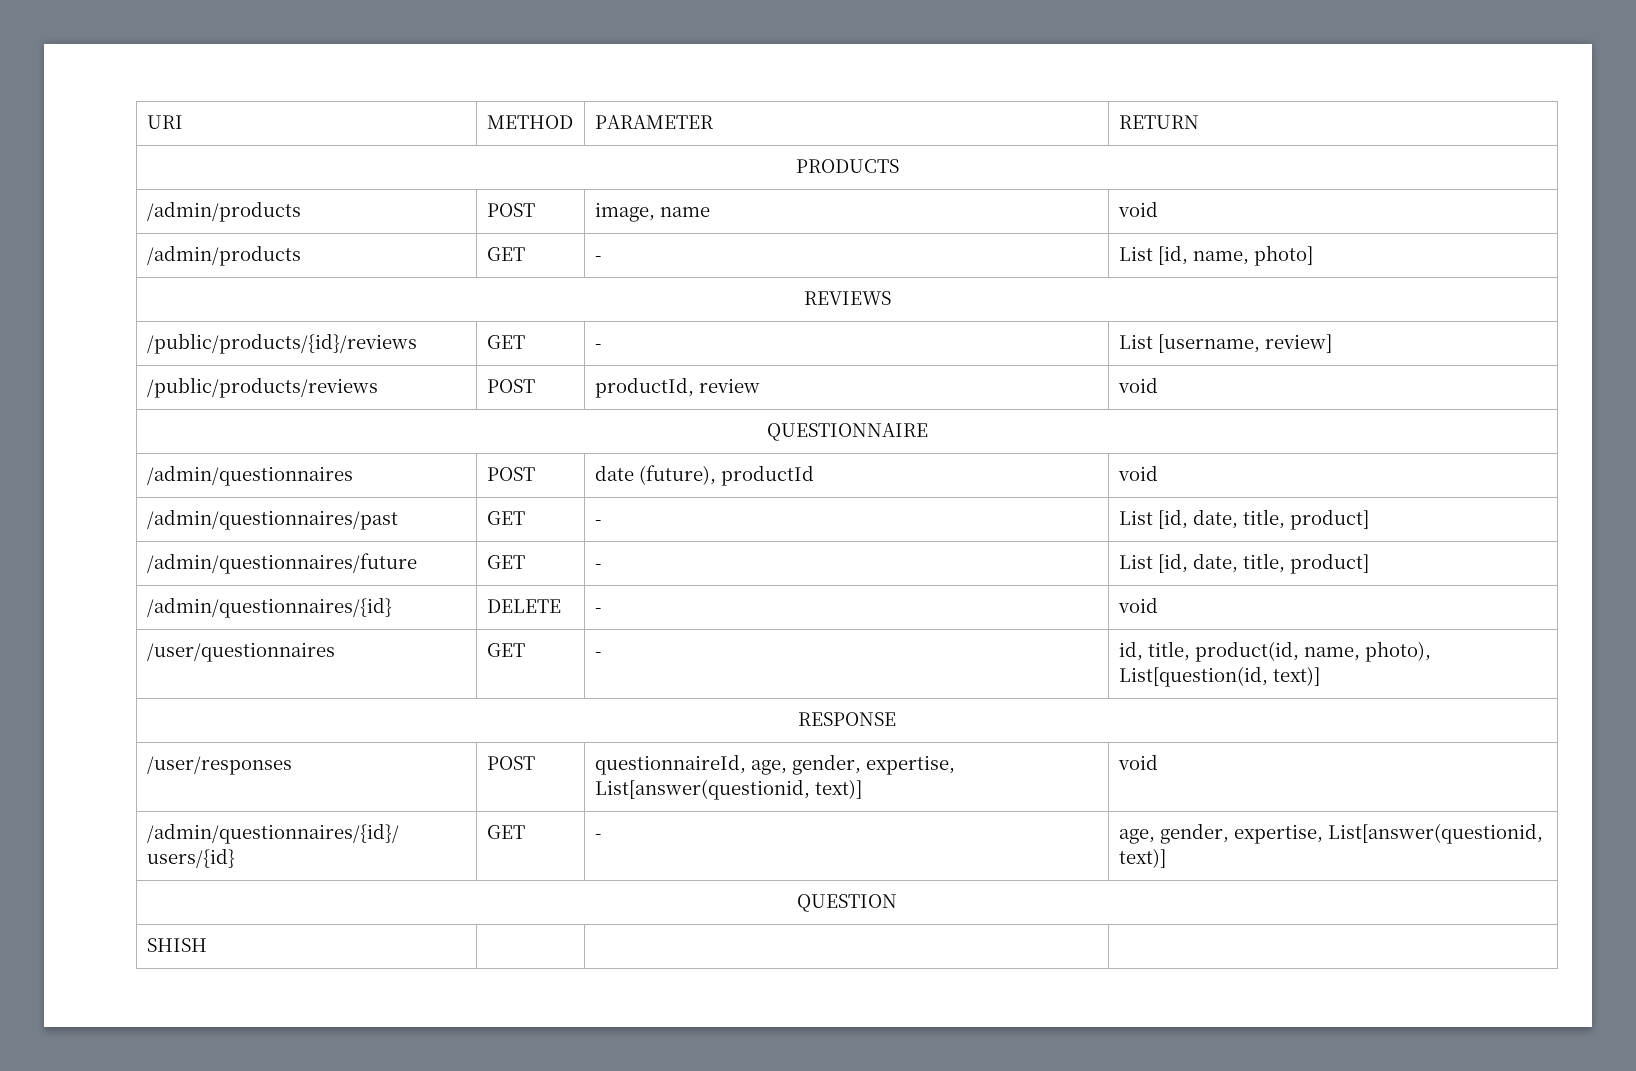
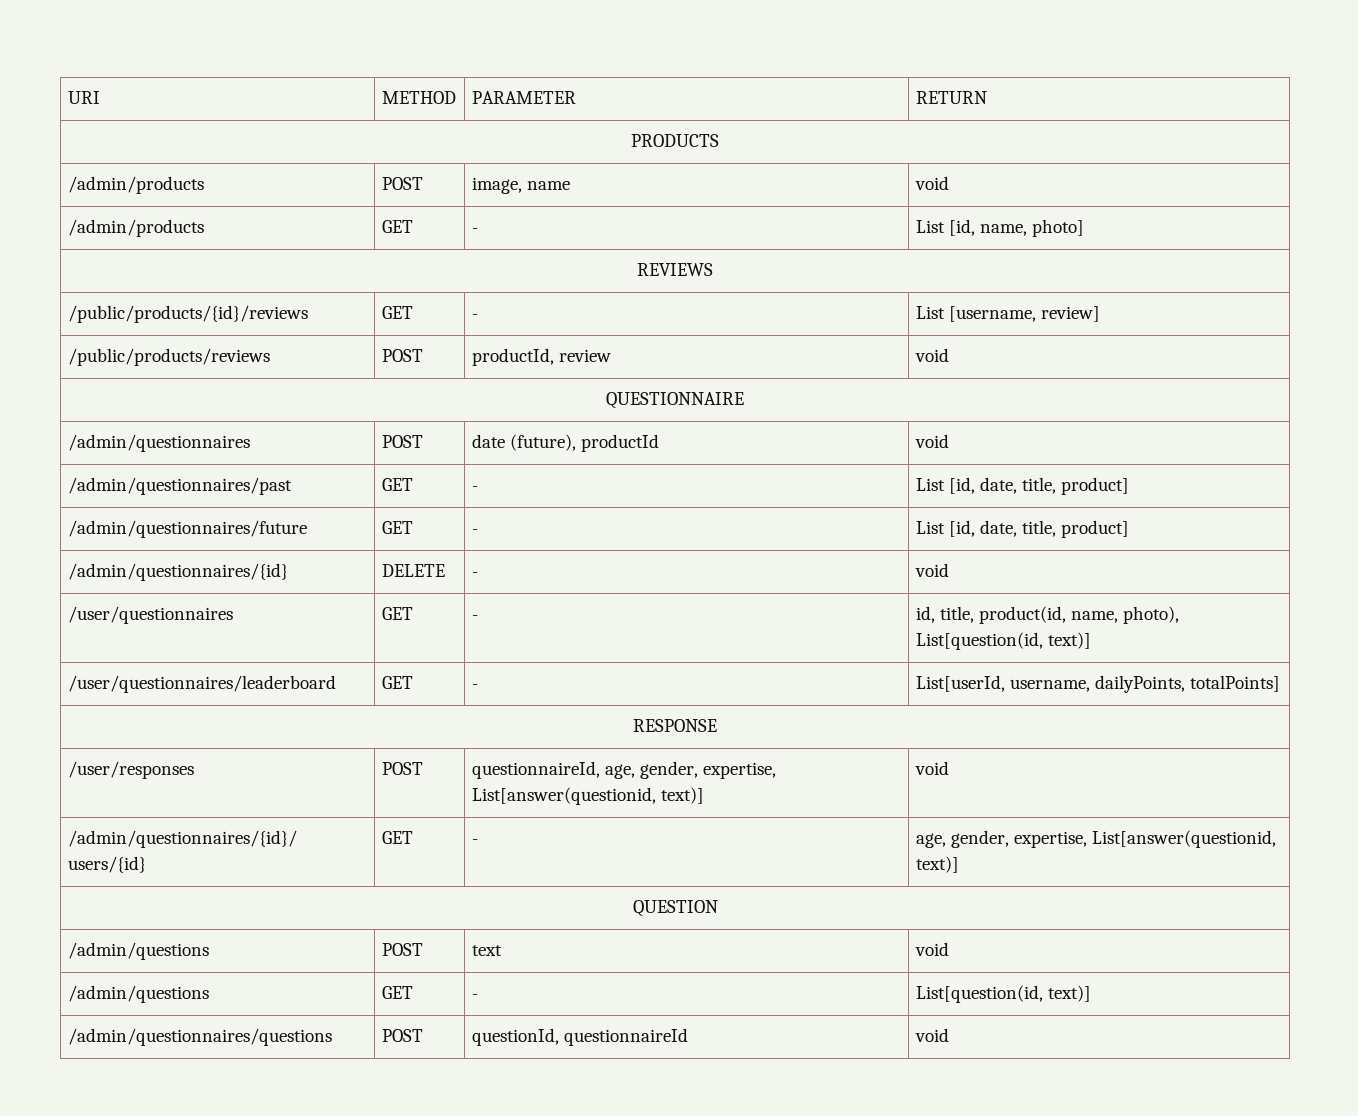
+ /user/questionnaires/leaderboard | GET | - | List[userId, username, dailyPoints, totalPoints]
- SHISH | | |
+ /admin/questions | POST | text | void
+ /admin/questions | GET | - | List[question(id, text)]
+ /admin/questionnaires/questions | POST | questionId, questionnaireId | void

